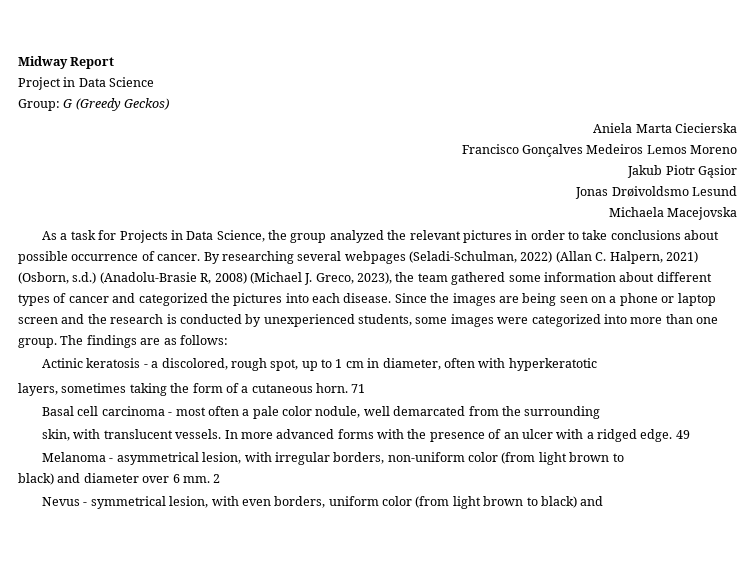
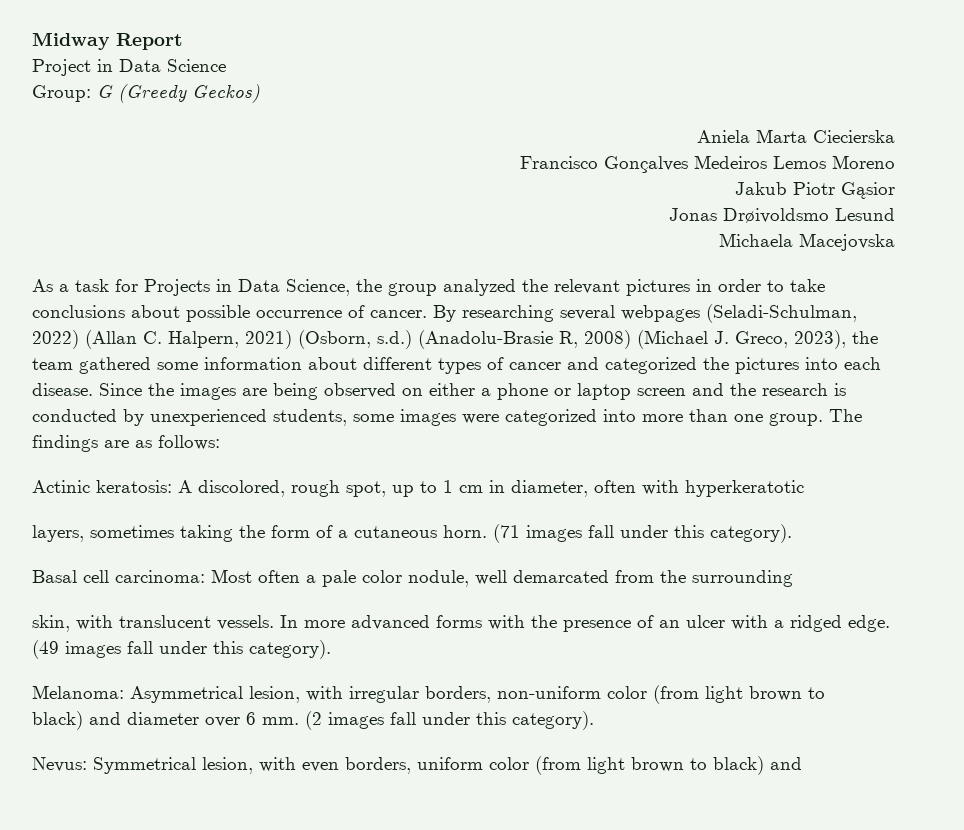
- Since the images are being seen on a phone or laptop screen and the research is conducted by unexperienced students, some images were categorized into more than one group.
+ Since the images are being observed on either a phone or laptop screen and the research is conducted by unexperienced students, some images were categorized into more than one group.
- Actinic keratosis - a discolored, rough spot, up to 1 cm in diameter, often with hyperkeratotic
+ Actinic keratosis: A discolored, rough spot, up to 1 cm in diameter, often with hyperkeratotic
- 71
+ (71 images fall under this category).
- Basal cell carcinoma - most often a pale color nodule, well demarcated from the surrounding
+ Basal cell carcinoma: Most often a pale color nodule, well demarcated from the surrounding
- 49
- Melanoma - asymmetrical lesion, with irregular borders, non-uniform color (from light brown to
+ (49 images fall under this category).
+ Melanoma: Asymmetrical lesion, with irregular borders, non-uniform color (from light brown to
- 2
- Nevus - symmetrical lesion, with even borders, uniform color (from light brown to black) and
+ (2 images fall under this category).
+ Nevus: Symmetrical lesion, with even borders, uniform color (from light brown to black) and

